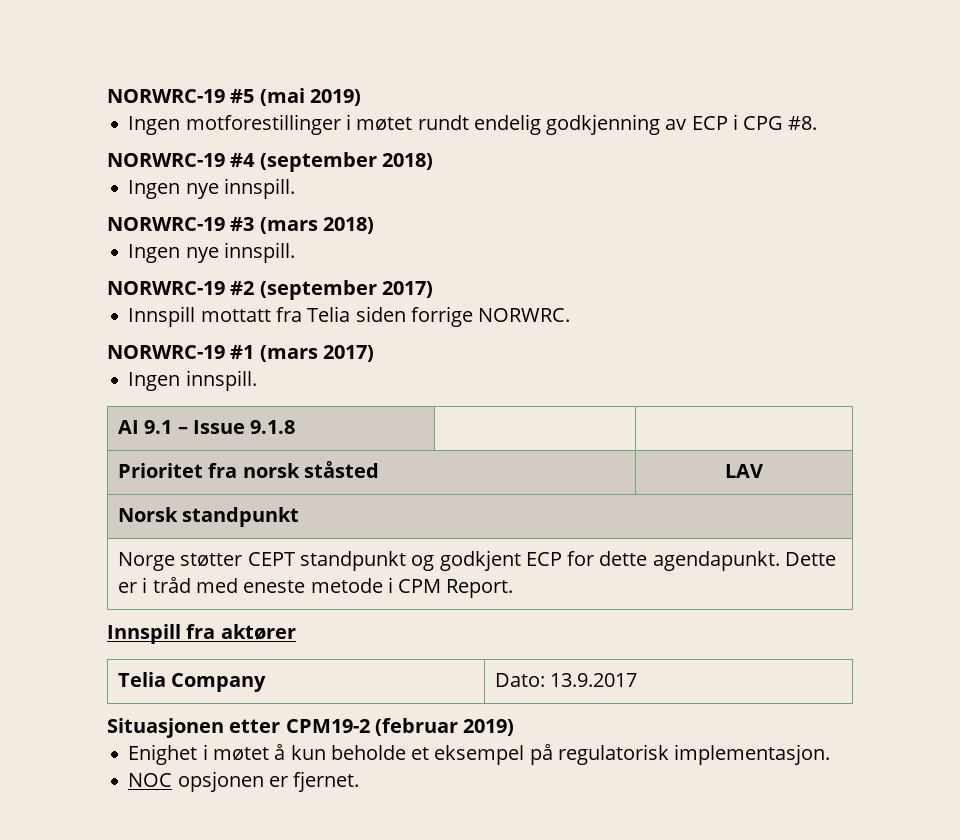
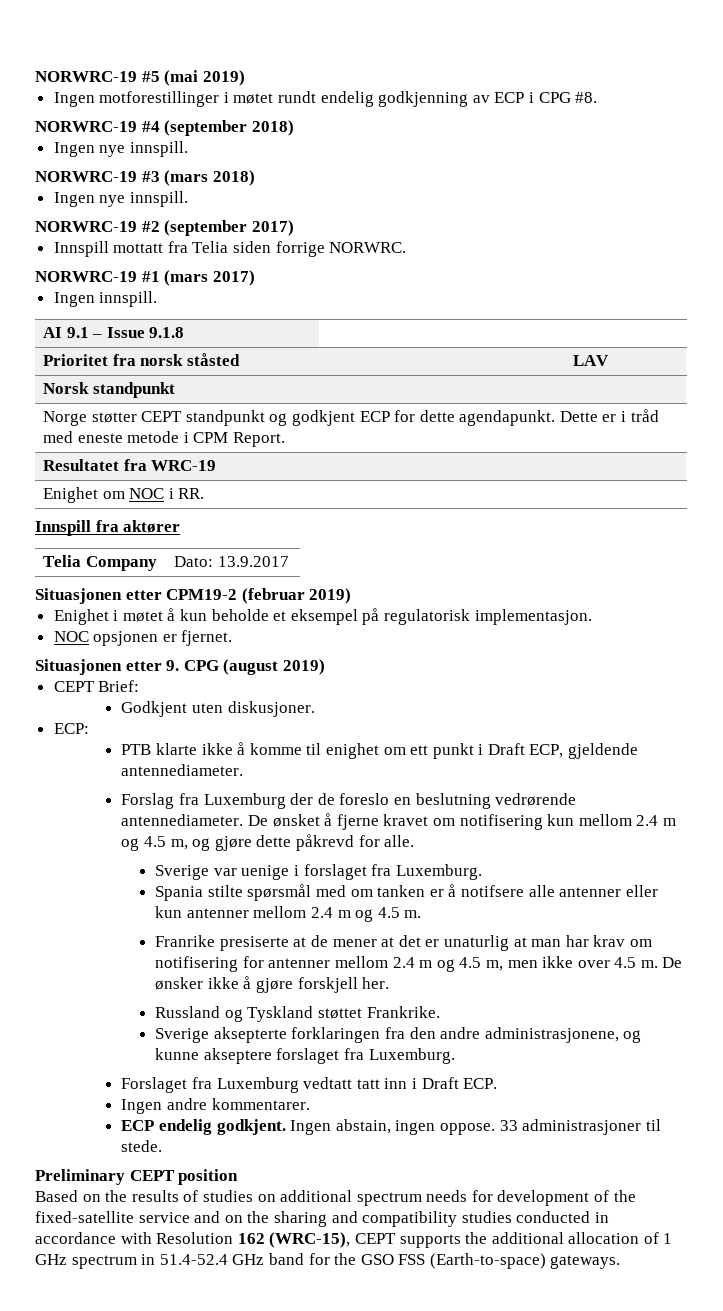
+ Resultatet fra WRC-19
+ Enighet om NOC i RR.
+ Situasjonen etter 9. CPG (august 2019)
+ CEPT Brief:
+ Godkjent uten diskusjoner.
+ ECP:
+ PTB klarte ikke å komme til enighet om ett punkt i Draft ECP, gjeldende antennediameter.
+ Forslag fra Luxemburg der de foreslo en beslutning vedrørende antennediameter. De ønsket å fjerne kravet om notifisering kun mellom 2.4 m og 4.5 m, og gjøre dette påkrevd for alle.
+ Sverige var uenige i forslaget fra Luxemburg.
+ Spania stilte spørsmål med om tanken er å notifsere alle antenner eller kun antenner mellom 2.4 m og 4.5 m.
+ Franrike presiserte at de mener at det er unaturlig at man har krav om notifisering for antenner mellom 2.4 m og 4.5 m, men ikke over 4.5 m. De ønsker ikke å gjøre forskjell her.
+ Russland og Tyskland støttet Frankrike.
+ Sverige aksepterte forklaringen fra den andre administrasjonene, og kunne akseptere forslaget fra Luxemburg.
+ Forslaget fra Luxemburg vedtatt tatt inn i Draft ECP.
+ Ingen andre kommentarer.
+ ECP endelig godkjent. Ingen abstain, ingen oppose. 33 administrasjoner til stede.
+ Preliminary CEPT position
+ Based on the results of studies on additional spectrum needs for development of the fixed-satellite service and on the sharing and compatibility studies conducted in accordance with Resolution 162 (WRC-15), CEPT supports the additional allocation of 1 GHz spectrum in 51.4-52.4 GHz band for the GSO FSS (Earth-to-space) gateways.

